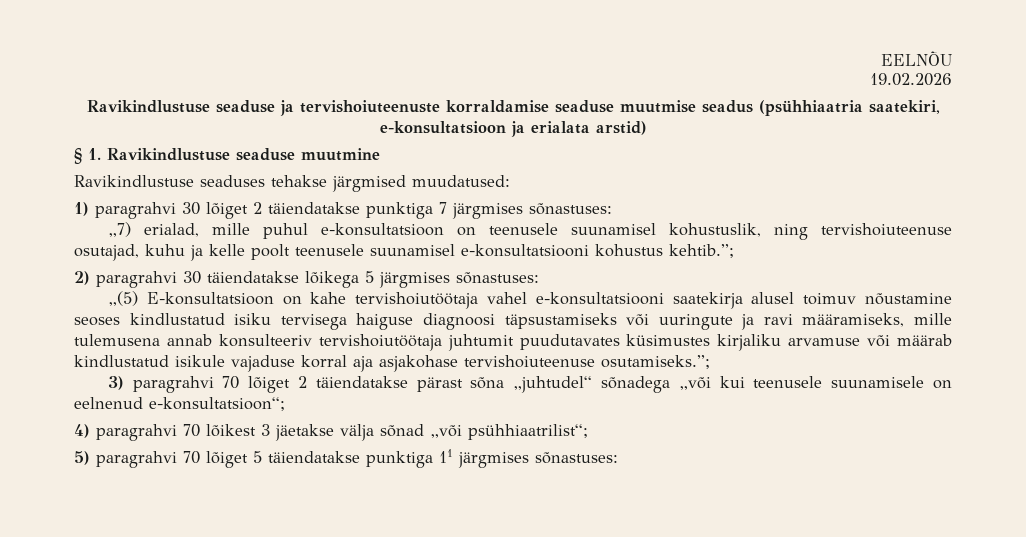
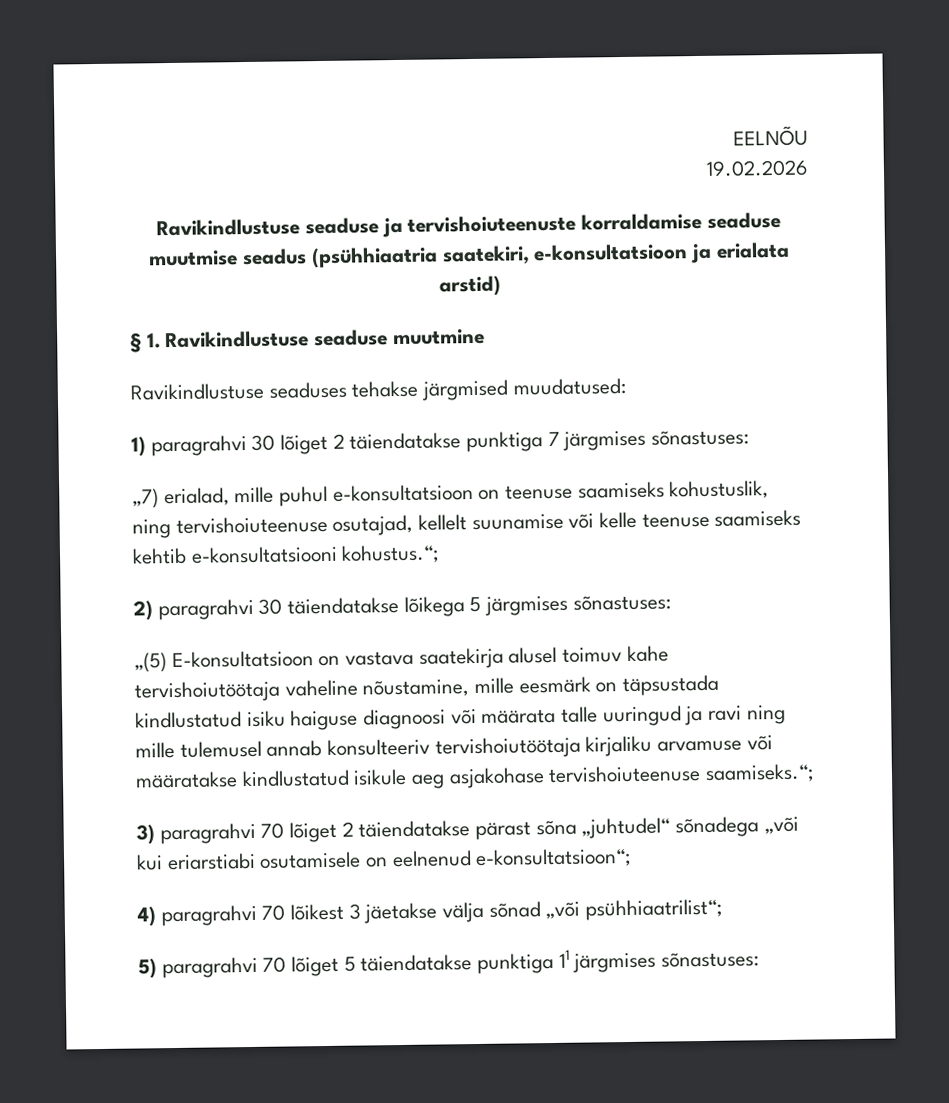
- „7) erialad, mille puhul e-konsultatsioon on teenusele suunamisel kohustuslik, ning tervishoiuteenuse osutajad, kuhu ja kelle poolt teenusele suunamisel e-konsultatsiooni kohustus kehtib.”;
+ „7) erialad, mille puhul e-konsultatsioon on teenuse saamiseks kohustuslik, ning tervishoiuteenuse osutajad, kellelt suunamise või kelle teenuse saamiseks kehtib e-konsultatsiooni kohustus.“;
- „(5) E-konsultatsioon on kahe tervishoiutöötaja vahel e-konsultatsiooni saatekirja alusel toimuv nõustamine seoses kindlustatud isiku tervisega haiguse diagnoosi täpsustamiseks või uuringute ja ravi määramiseks, mille tulemusena annab konsulteeriv tervishoiutöötaja juhtumit puudutavates küsimustes kirjaliku arvamuse või määrab kindlustatud isikule vajaduse korral aja asjakohase tervishoiuteenuse osutamiseks.”;
+ „(5) E-konsultatsioon on vastava saatekirja alusel toimuv kahe tervishoiutöötaja vaheline nõustamine, mille eesmärk on täpsustada kindlustatud isiku haiguse diagnoosi või määrata talle uuringud ja ravi ning mille tulemusel annab konsulteeriv tervishoiutöötaja kirjaliku arvamuse või määratakse kindlustatud isikule aeg asjakohase tervishoiuteenuse saamiseks.“;
- 3) paragrahvi 70 lõiget 2 täiendatakse pärast sõna „juhtudel“ sõnadega „või kui teenusele suunamisele on eelnenud e-konsultatsioon“;
+ 3) paragrahvi 70 lõiget 2 täiendatakse pärast sõna „juhtudel“ sõnadega „või kui eriarstiabi osutamisele on eelnenud e-konsultatsioon“;

